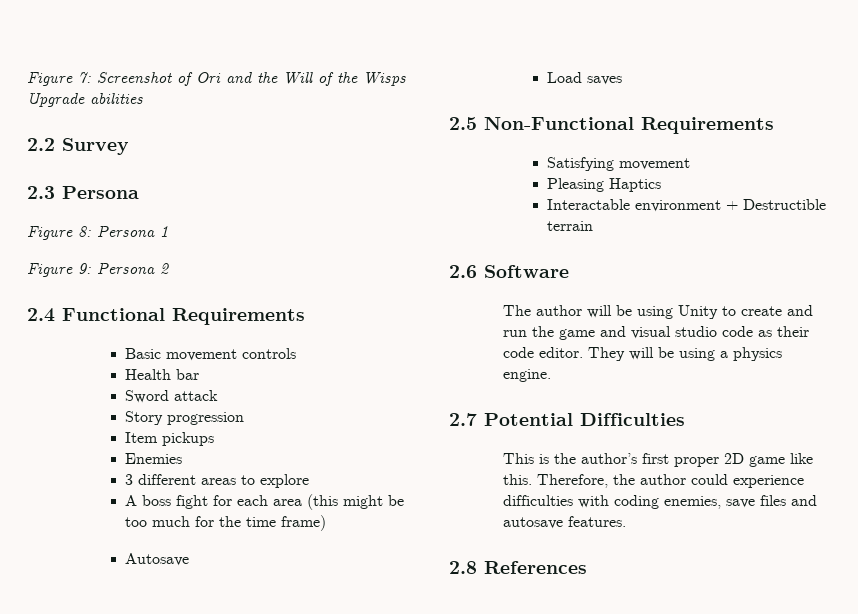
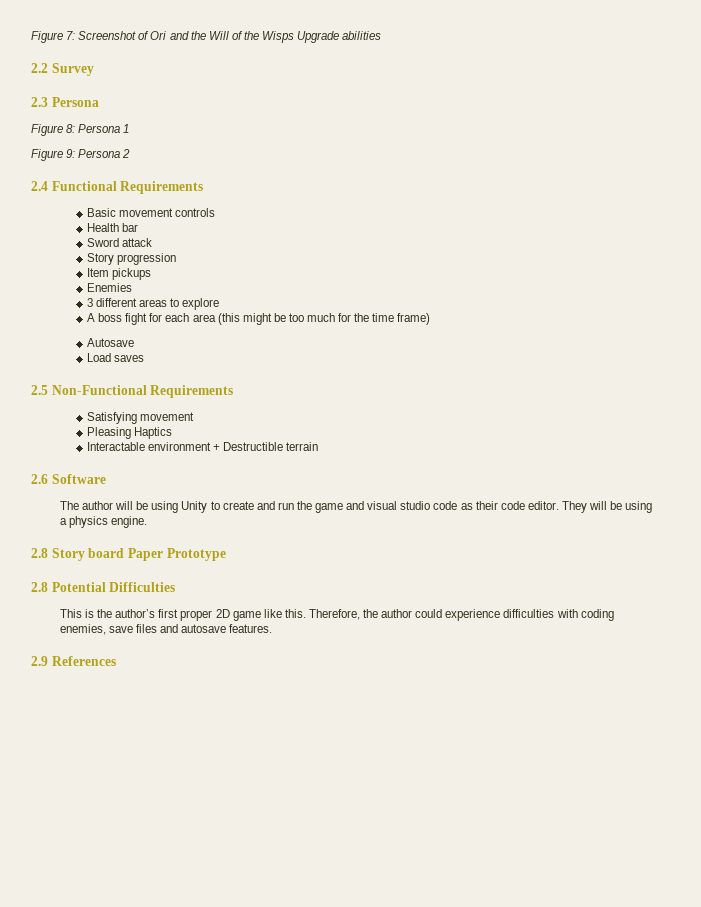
- 2.7 Potential Difficulties
+ 2.8 Story board Paper Prototype
+ 2.8 Potential Difficulties
- 2.8 References
+ 2.9 References

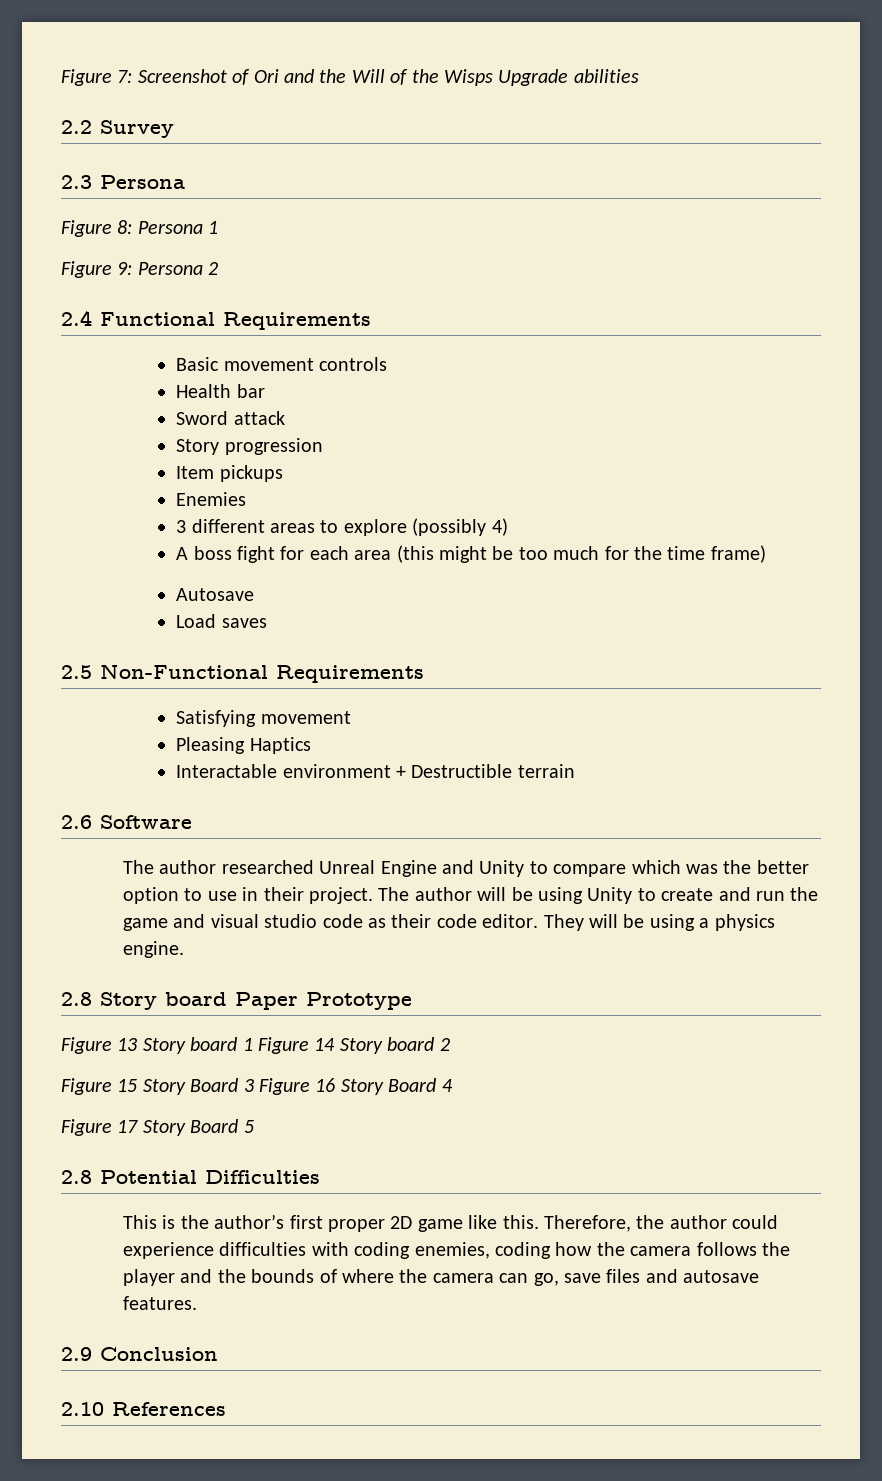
- 3 different areas to explore
+ 3 different areas to explore (possibly 4)
- The author will be using Unity to create and run the game and visual studio code as their code editor.
+ The author researched Unreal Engine and Unity to compare which was the better option to use in their project. The author will be using Unity to create and run the game and visual studio code as their code editor.
+ Figure 13 Story board 1 Figure 14 Story board 2
+ Figure 15 Story Board 3 Figure 16 Story Board 4
+ Figure 17 Story Board 5
- Therefore, the author could experience difficulties with coding enemies, save files and autosave features.
+ Therefore, the author could experience difficulties with coding enemies, coding how the camera follows the player and the bounds of where the camera can go, save files and autosave features.
- 2.9 References
+ 2.9 Conclusion
+ 2.10 References

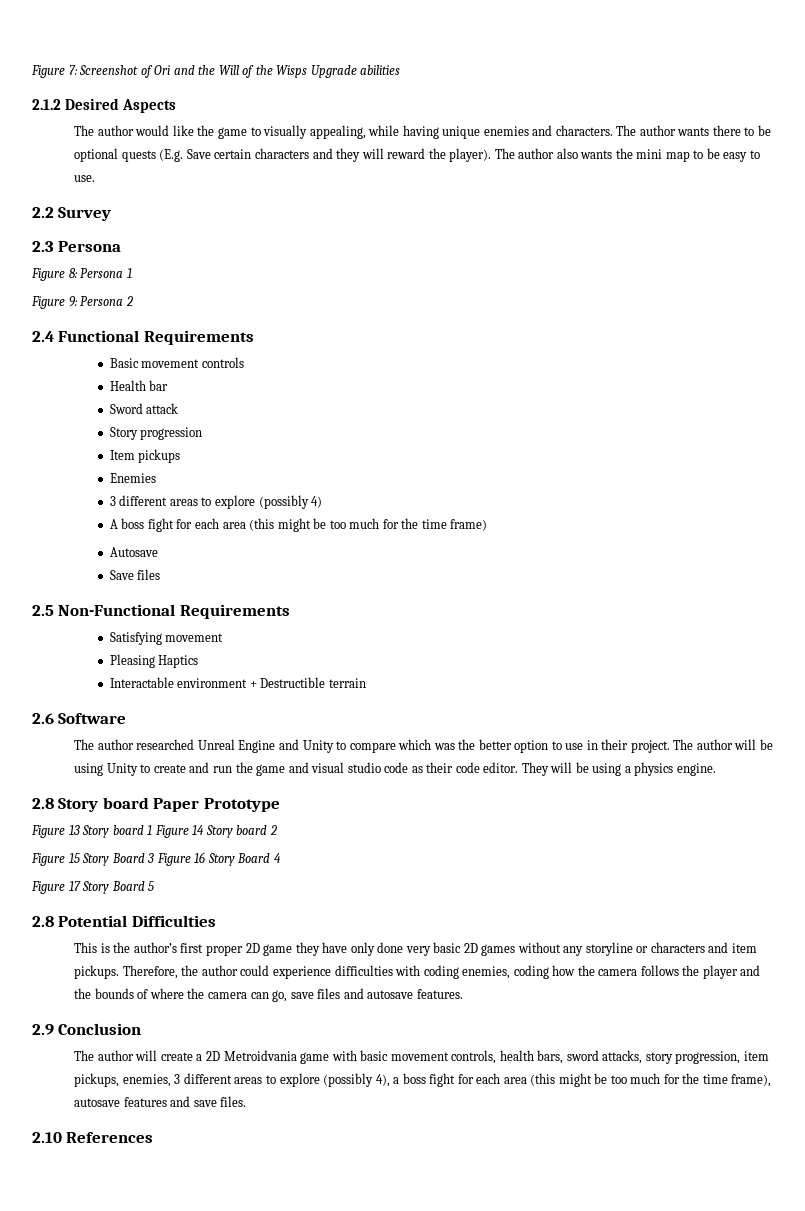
+ 2.1.2 Desired Aspects
+ The author would like the game to visually appealing, while having unique enemies and characters. The author wants there to be optional quests (E.g. Save certain characters and they will reward the player). The author also wants the mini map to be easy to use.
- Load saves
+ Save files
- This is the author’s first proper 2D game like this.
+ This is the author’s first proper 2D game they have only done very basic 2D games without any storyline or characters and item pickups.
+ The author will create a 2D Metroidvania game with basic movement controls, health bars, sword attacks, story progression, item pickups, enemies, 3 different areas to explore (possibly 4), a boss fight for each area (this might be too much for the time frame), autosave features and save files.

